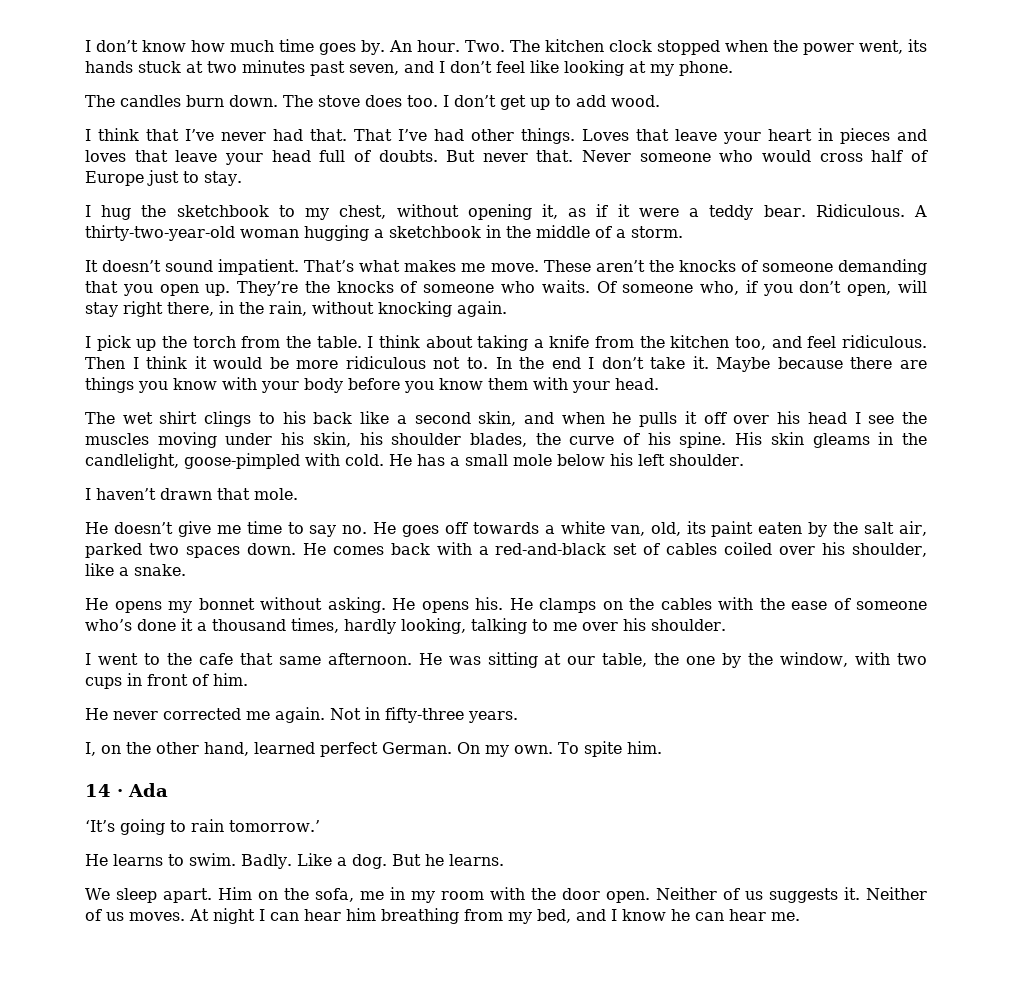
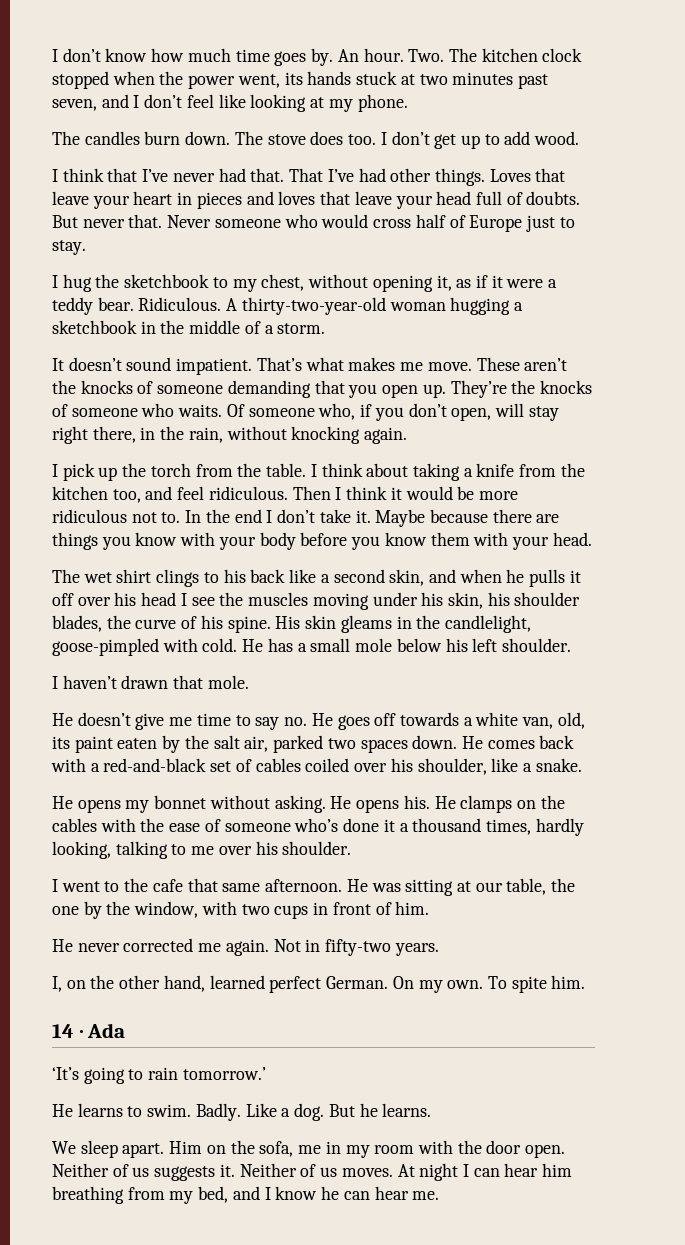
- Not in fifty-three years.
+ Not in fifty-two years.

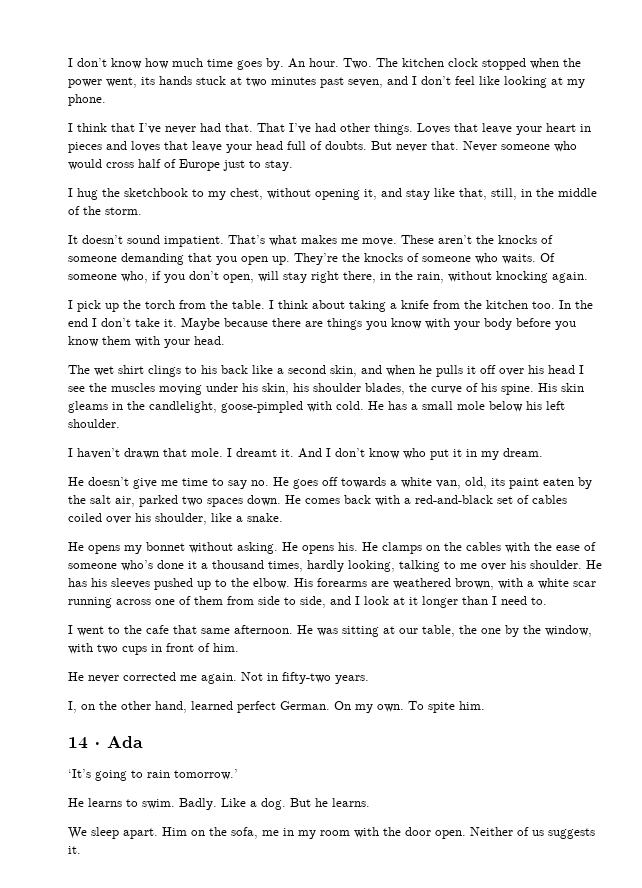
- The candles burn down. The stove does too. I don’t get up to add wood.
- I hug the sketchbook to my chest, without opening it, as if it were a teddy bear. Ridiculous. A thirty-two-year-old woman hugging a sketchbook in the middle of a storm.
+ I hug the sketchbook to my chest, without opening it, and stay like that, still, in the middle of the storm.
- I think about taking a knife from the kitchen too, and feel ridiculous. Then I think it would be more ridiculous not to.
+ I think about taking a knife from the kitchen too.
+ I dreamt it. And I don’t know who put it in my dream.
+ He has his sleeves pushed up to the elbow. His forearms are weathered brown, with a white scar running across one of them from side to side, and I look at it longer than I need to.
- Neither of us moves. At night I can hear him breathing from my bed, and I know he can hear me.

